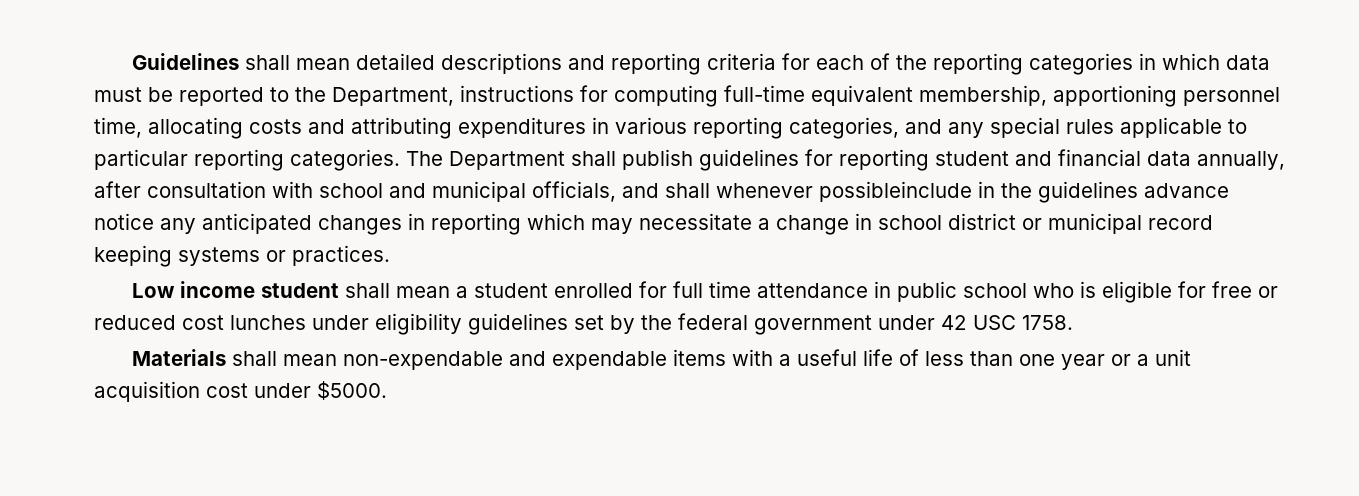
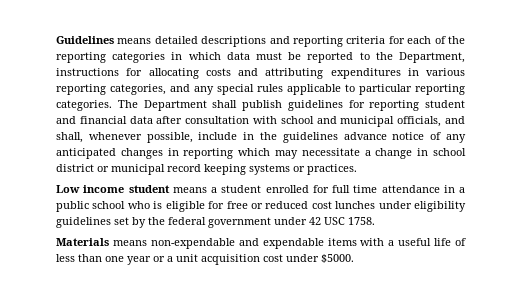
- Guidelines shall mean detailed descriptions and reporting criteria for each of the reporting categories in which data must be reported to the Department, instructions for computing full-time equivalent membership, apportioning personnel time, allocating costs and attributing expenditures in various reporting categories, and any special rules applicable to particular reporting categories.
+ Guidelines means detailed descriptions and reporting criteria for each of the reporting categories in which data must be reported to the Department, instructions for allocating costs and attributing expenditures in various reporting categories, and any special rules applicable to particular reporting categories.
- The Department shall publish guidelines for reporting student and financial data annually, after consultation with school and municipal officials, and shall whenever possibleinclude in the guidelines advance notice any anticipated changes in reporting which may necessitate a change in school district or municipal record keeping systems or practices.
+ The Department shall publish guidelines for reporting student and financial data after consultation with school and municipal officials, and shall, whenever possible, include in the guidelines advance notice of any anticipated changes in reporting which may necessitate a change in school district or municipal record keeping systems or practices.
- Low income student shall mean a student enrolled for full time attendance in public school who is eligible for free or reduced cost lunches under eligibility guidelines set by the federal government under 42 USC 1758.
+ Low income student means a student enrolled for full time attendance in a public school who is eligible for free or reduced cost lunches under eligibility guidelines set by the federal government under 42 USC 1758.
- Materials shall mean non-expendable and expendable items with a useful life of less than one year or a unit acquisition cost under $5000.
+ Materials means non-expendable and expendable items with a useful life of less than one year or a unit acquisition cost under $5000.

